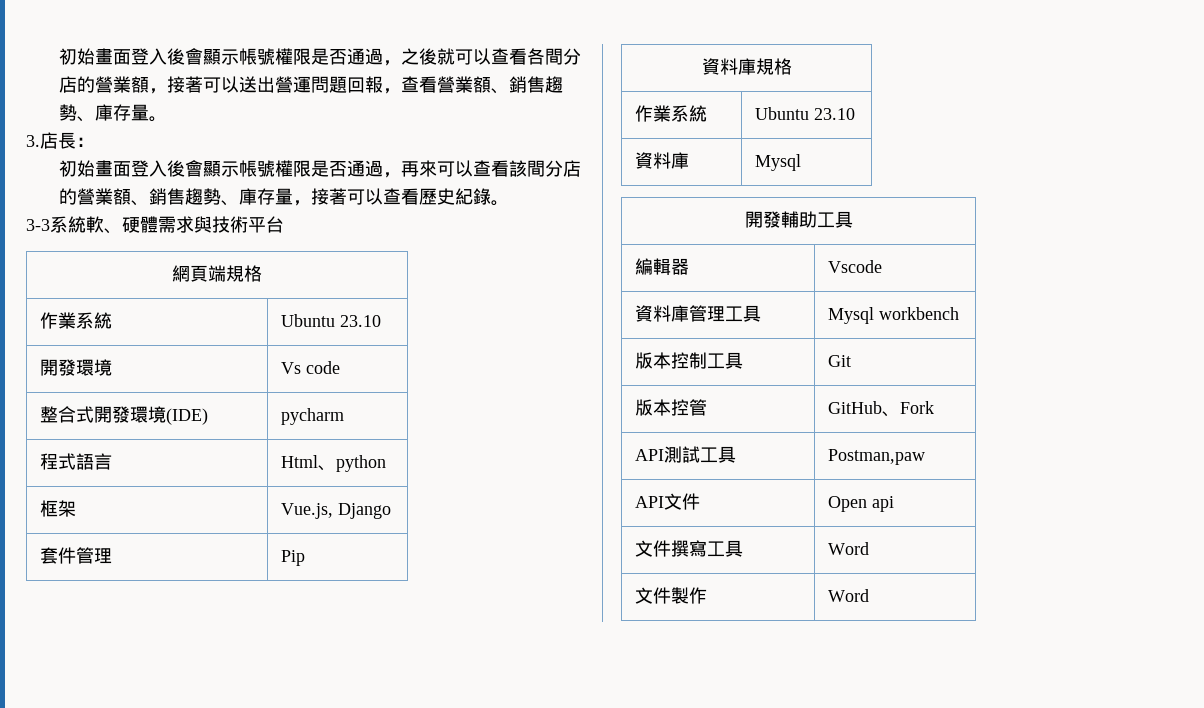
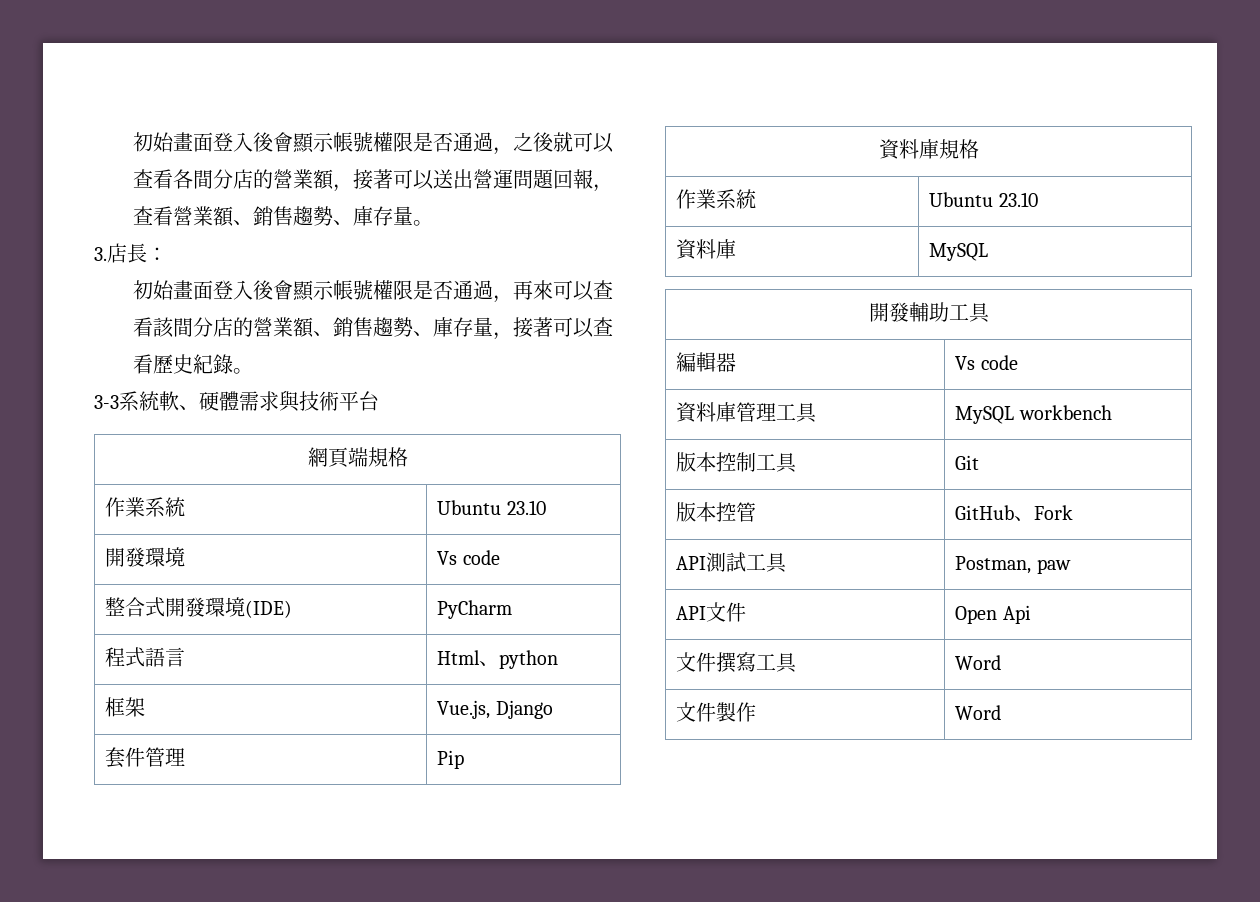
- 整合式開發環境(IDE) | pycharm
+ 整合式開發環境(IDE) | PyCharm
- 資料庫 | Mysql
+ 資料庫 | MySQL
- 編輯器 | Vscode
+ 編輯器 | Vs code
- 資料庫管理工具 | Mysql workbench
+ 資料庫管理工具 | MySQL workbench
- API測試工具 | Postman,paw
+ API測試工具 | Postman, paw
- API文件 | Open api
+ API文件 | Open Api

